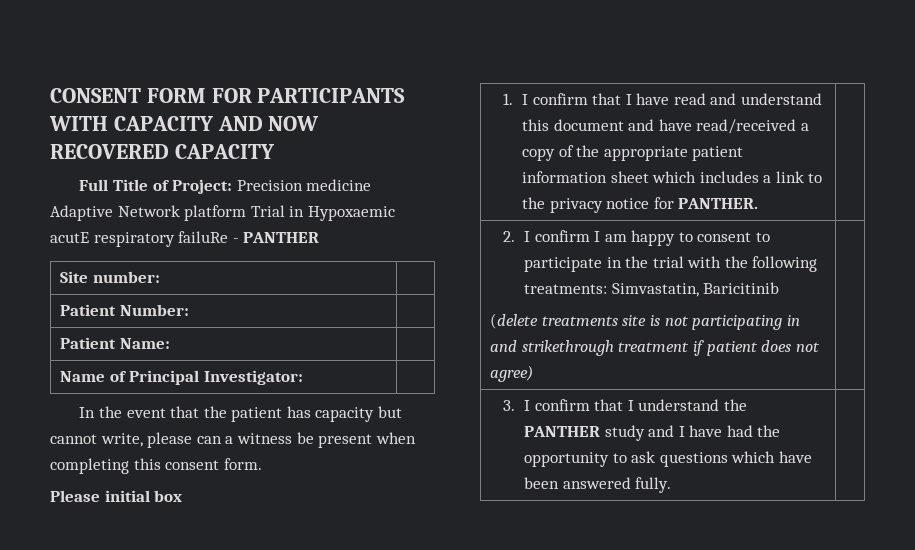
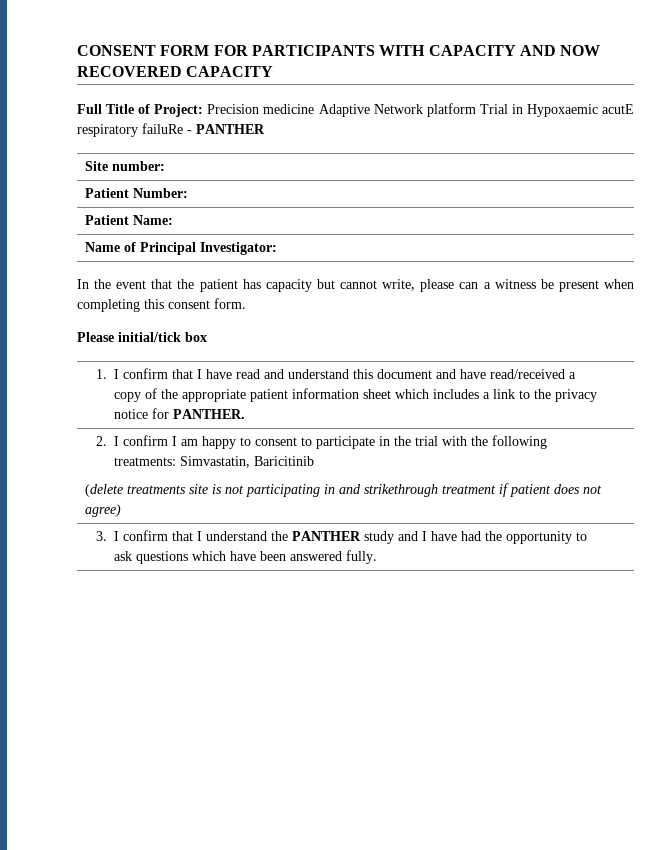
- Please initial box
+ Please initial/tick box

